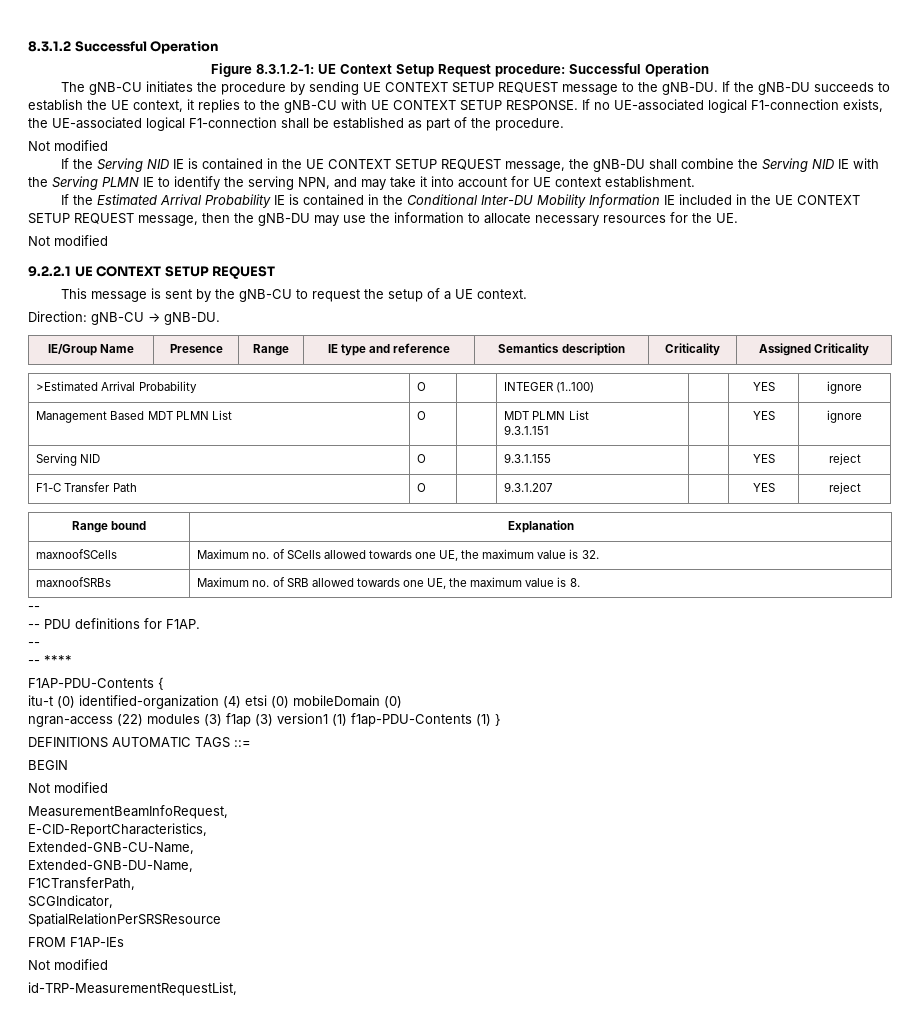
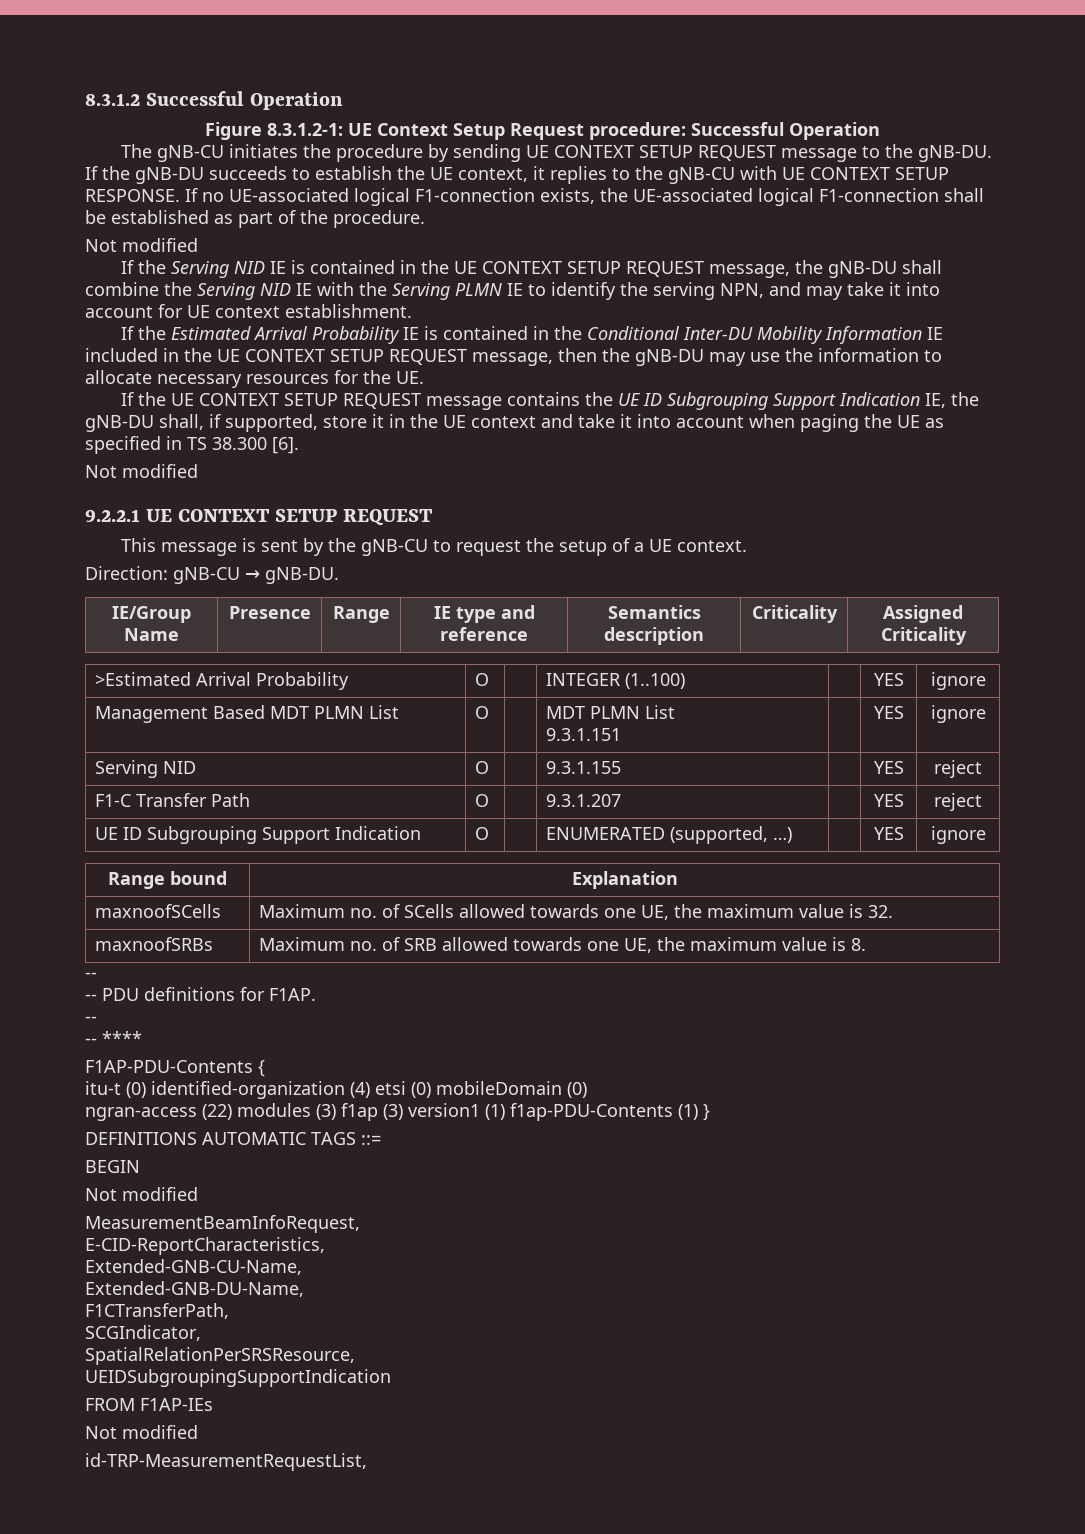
+ If the UE CONTEXT SETUP REQUEST message contains the UE ID Subgrouping Support Indication IE, the gNB-DU shall, if supported, store it in the UE context and take it into account when paging the UE as specified in TS 38.300 [6].
+ UE ID Subgrouping Support Indication | O | | ENUMERATED (supported, …) | | YES | ignore
- SpatialRelationPerSRSResource
+ SpatialRelationPerSRSResource,
+ UEIDSubgroupingSupportIndication

